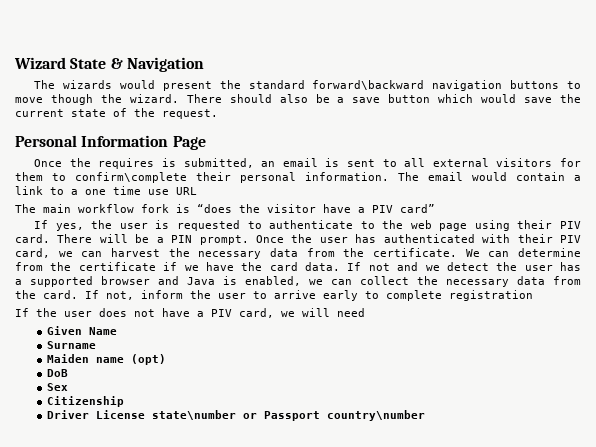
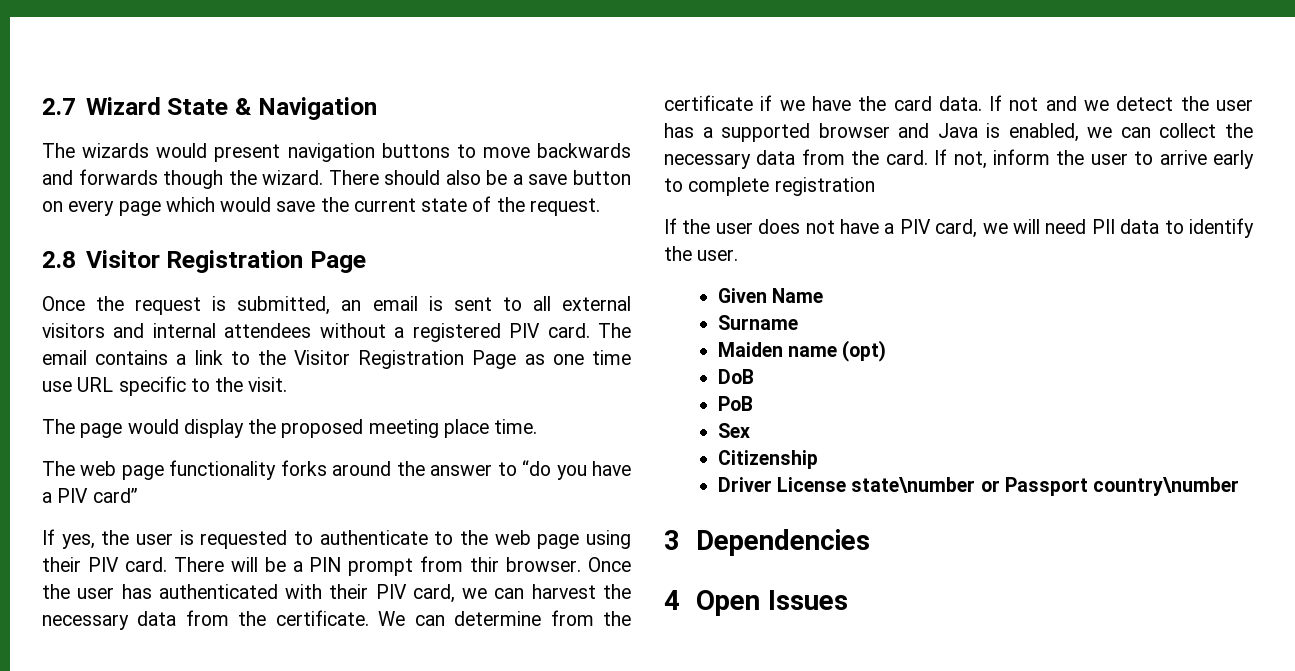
- Wizard State & Navigation
+ 2.7 Wizard State & Navigation
- The wizards would present the standard forward\backward navigation buttons to move though the wizard.
+ The wizards would present navigation buttons to move backwards and forwards though the wizard.
- There should also be a save button which would save the current state of the request.
+ There should also be a save button on every page which would save the current state of the request.
- Personal Information Page
+ 2.8 Visitor Registration Page
- Once the requires is submitted, an email is sent to all external visitors for them to confirm\complete their personal information. The email would contain a link to a one time use URL
- The main workflow fork is “does the visitor have a PIV card”
+ Once the request is submitted, an email is sent to all external visitors and internal attendees without a registered PIV card. The email contains a link to the Visitor Registration Page as one time use URL specific to the visit.
+ The page would display the proposed meeting place time.
+ The web page functionality forks around the answer to “do you have a PIV card”
- There will be a PIN prompt.
+ There will be a PIN prompt from thir browser.
- If the user does not have a PIV card, we will need
+ If the user does not have a PIV card, we will need PII data to identify the user.
+ PoB
+ 3 Dependencies
+ 4 Open Issues

